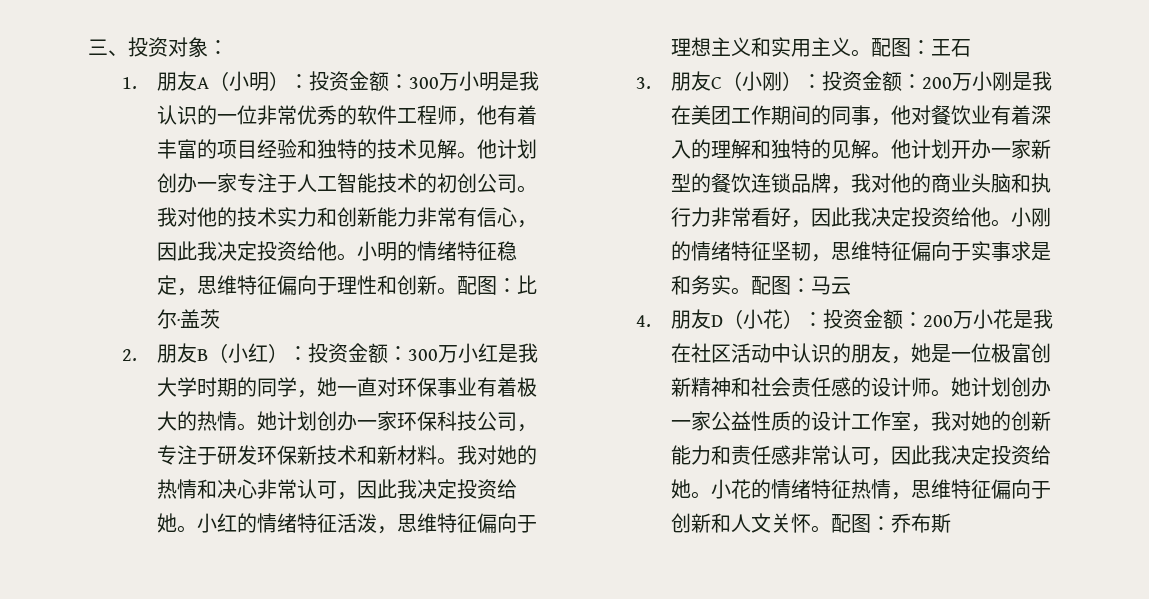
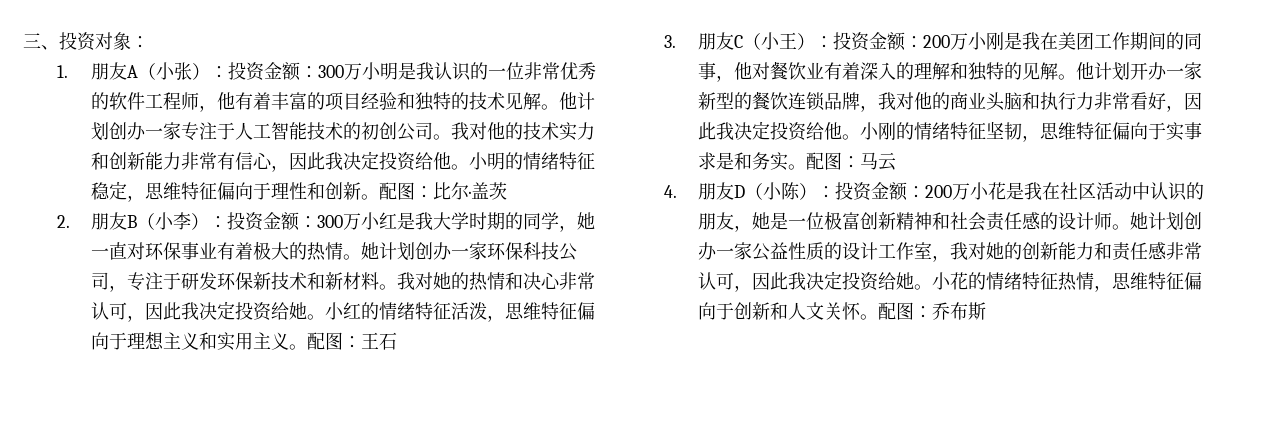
- 1.朋友A（小明）：投资金额：300万小明是我认识的一位非常优秀的软件工程师，他有着丰富的项目经验和独特的技术见解。
+ 1.朋友A（小张）：投资金额：300万小明是我认识的一位非常优秀的软件工程师，他有着丰富的项目经验和独特的技术见解。
- 2.朋友B（小红）：投资金额：300万小红是我大学时期的同学，她一直对环保事业有着极大的热情。
+ 2.朋友B（小李）：投资金额：300万小红是我大学时期的同学，她一直对环保事业有着极大的热情。
- 3.朋友C（小刚）：投资金额：200万小刚是我在美团工作期间的同事，他对餐饮业有着深入的理解和独特的见解。
+ 3.朋友C（小王）：投资金额：200万小刚是我在美团工作期间的同事，他对餐饮业有着深入的理解和独特的见解。
- 4.朋友D（小花）：投资金额：200万小花是我在社区活动中认识的朋友，她是一位极富创新精神和社会责任感的设计师。
+ 4.朋友D（小陈）：投资金额：200万小花是我在社区活动中认识的朋友，她是一位极富创新精神和社会责任感的设计师。

